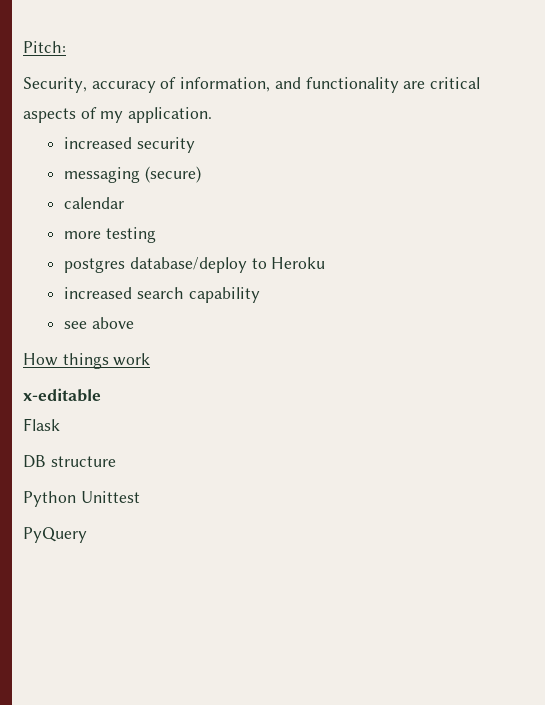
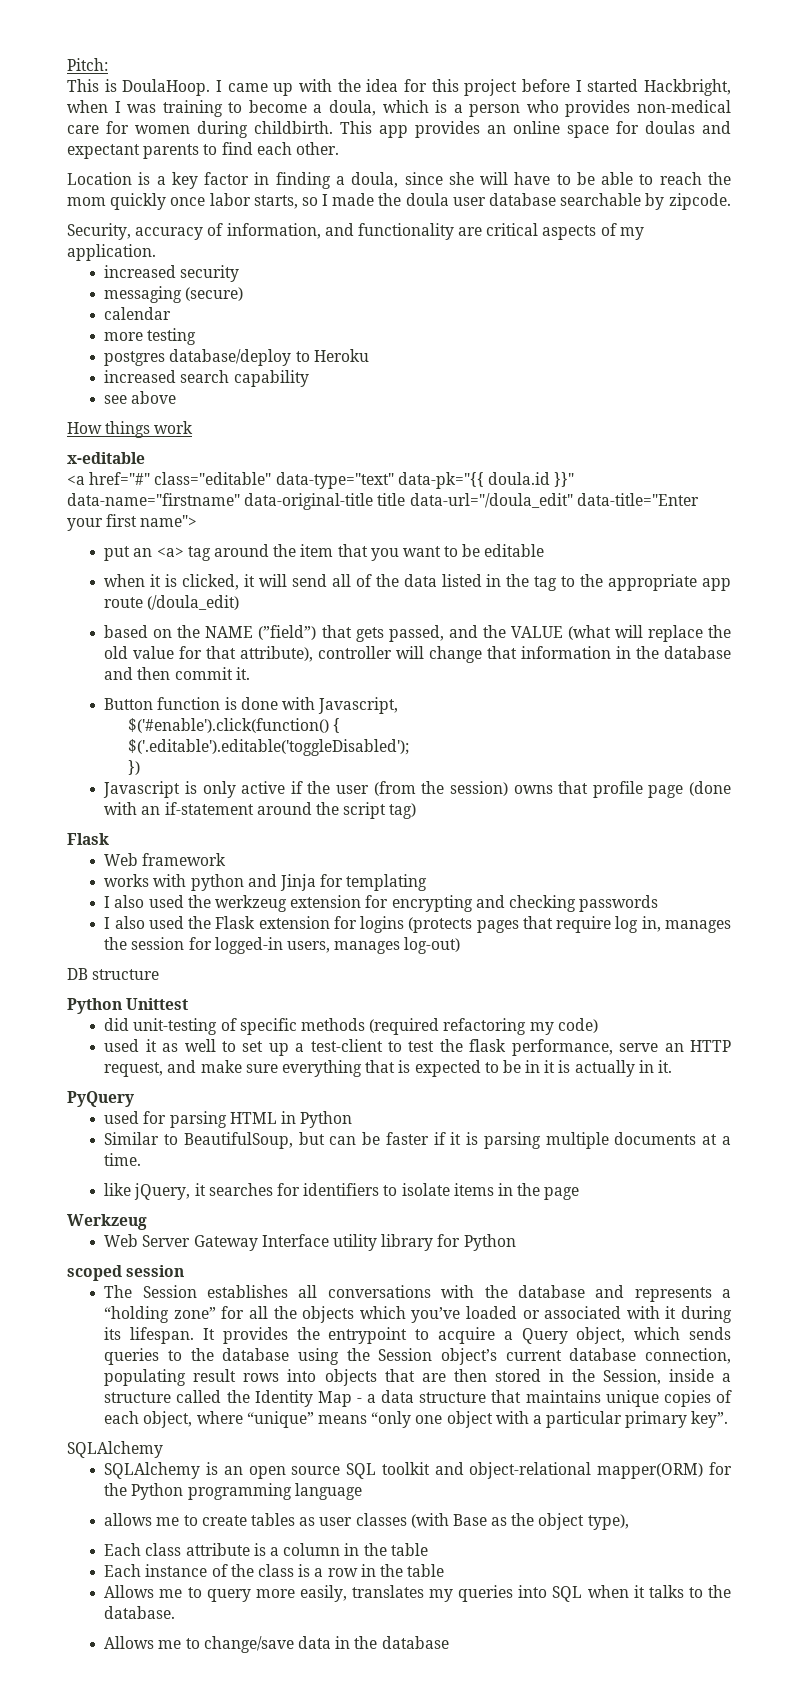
+ This is DoulaHoop. I came up with the idea for this project before I started Hackbright, when I was training to become a doula, which is a person who provides non-medical care for women during childbirth. This app provides an online space for doulas and expectant parents to find each other.
+ Location is a key factor in finding a doula, since she will have to be able to reach the mom quickly once labor starts, so I made the doula user database searchable by zipcode.
+ <a href="#" class="editable" data-type="text" data-pk="{{ doula.id }}" data-name="firstname" data-original-title title data-url="/doula_edit" data-title="Enter your first name">
+ put an <a> tag around the item that you want to be editable
+ when it is clicked, it will send all of the data listed in the tag to the appropriate app route (/doula_edit)
+ based on the NAME (”field”) that gets passed, and the VALUE (what will replace the old value for that attribute), controller will change that information in the database and then commit it.
+ Button function is done with Javascript,
+ $('#enable').click(function() {
+ $('.editable').editable('toggleDisabled');
+ })
+ Javascript is only active if the user (from the session) owns that profile page (done with an if-statement around the script tag)
  Flask
+ Web framework
+ works with python and Jinja for templating
+ I also used the werkzeug extension for encrypting and checking passwords
+ I also used the Flask extension for logins (protects pages that require log in, manages the session for logged-in users, manages log-out)
  DB structure
  Python Unittest
+ did unit-testing of specific methods (required refactoring my code)
+ used it as well to set up a test-client to test the flask performance, serve an HTTP request, and make sure everything that is expected to be in it is actually in it.
  PyQuery
+ used for parsing HTML in Python
+ Similar to BeautifulSoup, but can be faster if it is parsing multiple documents at a time.
+ like jQuery, it searches for identifiers to isolate items in the page
+ Werkzeug
+ Web Server Gateway Interface utility library for Python
+ scoped session
+ The Session establishes all conversations with the database and represents a “holding zone” for all the objects which you’ve loaded or associated with it during its lifespan. It provides the entrypoint to acquire a Query object, which sends queries to the database using the Session object’s current database connection, populating result rows into objects that are then stored in the Session, inside a structure called the Identity Map - a data structure that maintains unique copies of each object, where “unique” means “only one object with a particular primary key”.
+ SQLAlchemy
+ SQLAlchemy is an open source SQL toolkit and object-relational mapper(ORM) for the Python programming language
+ allows me to create tables as user classes (with Base as the object type),
+ Each class attribute is a column in the table
+ Each instance of the class is a row in the table
+ Allows me to query more easily, translates my queries into SQL when it talks to the database.
+ Allows me to change/save data in the database

